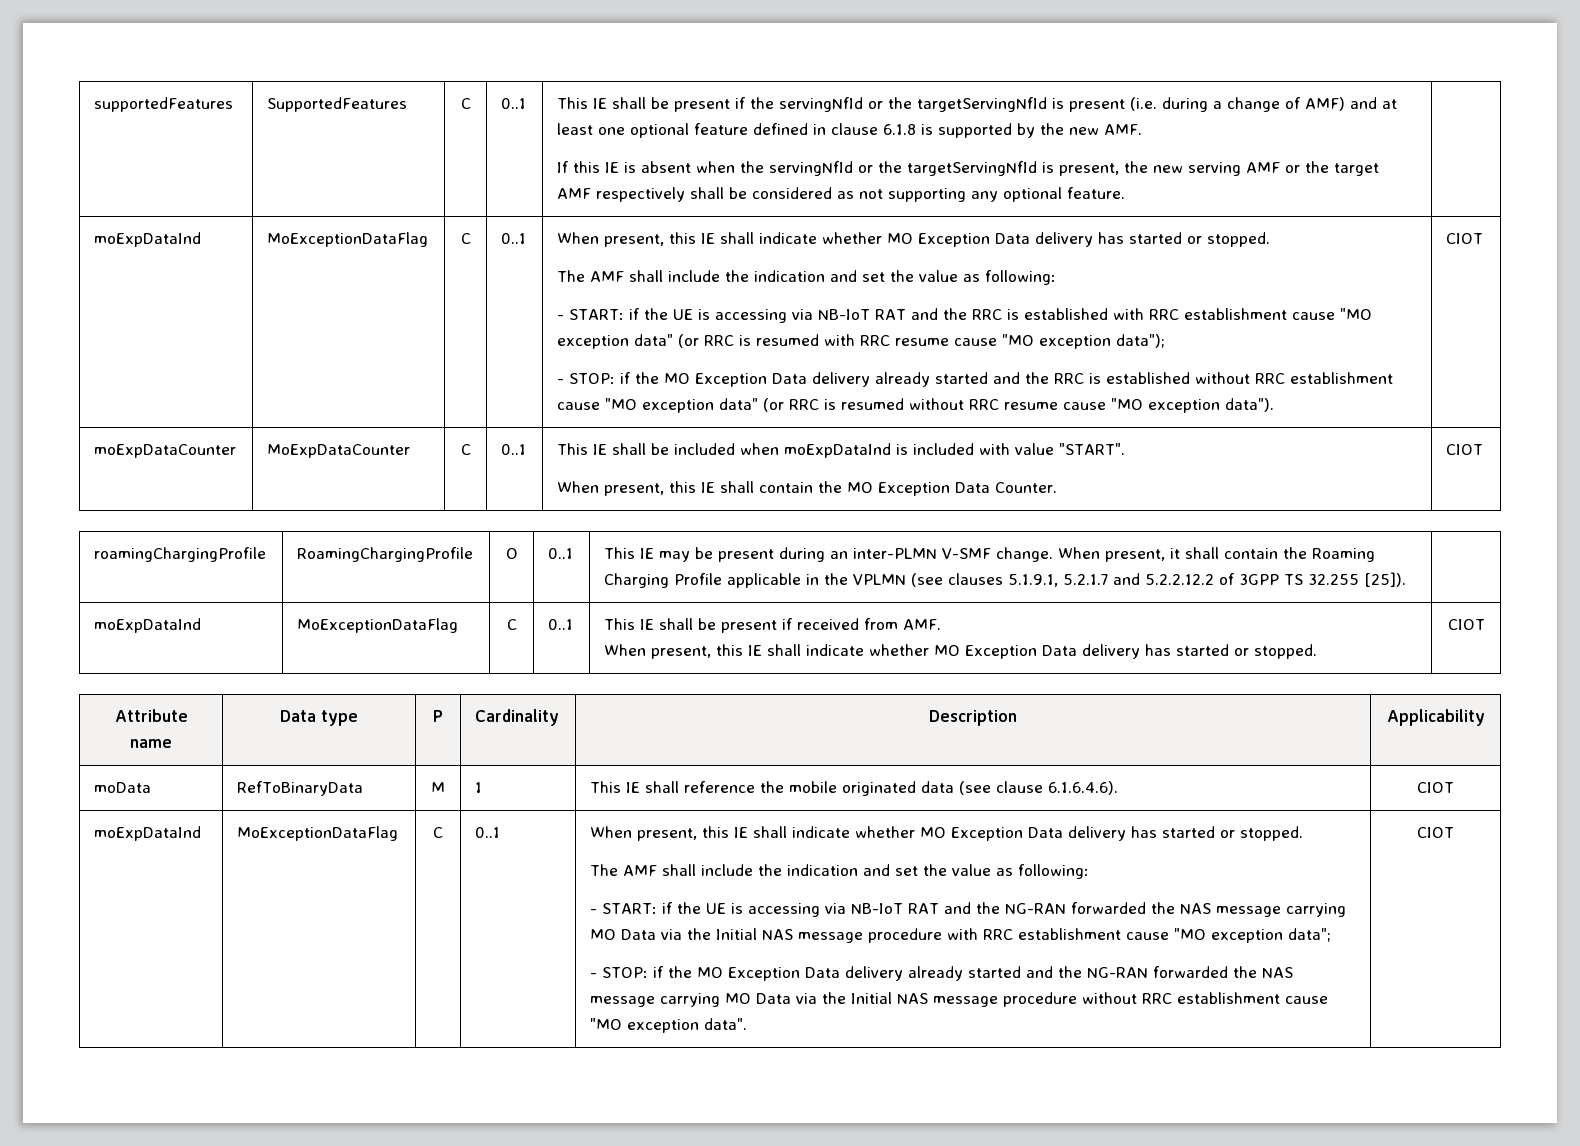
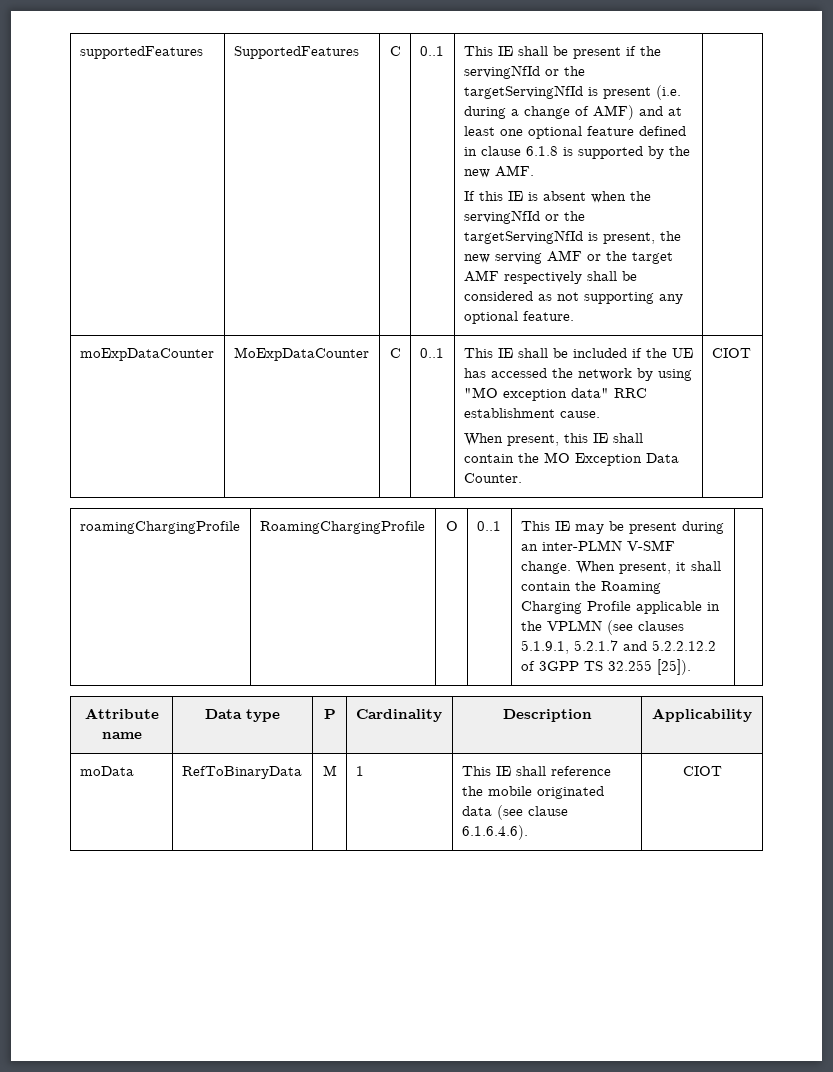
- If this IE is absent when the servingNfId or the targetServingNfId is present, the new serving AMF or the target AMF respectively shall be considered as not supporting any optional feature. |
- moExpDataInd | MoExceptionDataFlag | C | 0..1 | When present, this IE shall indicate whether MO Exception Data delivery has started or stopped.
- The AMF shall include the indication and set the value as following:
- - START: if the UE is accessing via NB-IoT RAT and the RRC is established with RRC establishment cause "MO exception data" (or RRC is resumed with RRC resume cause "MO exception data");
- - STOP: if the MO Exception Data delivery already started and the RRC is established without RRC establishment cause "MO exception data" (or RRC is resumed without RRC resume cause "MO exception data"). | CIOT
+ If this IE is absent when the servingNfId or the targetServingNfId is present, the new serving AMF or the target AMF respectively shall be considered as not supporting any optional feature.
- moExpDataCounter | MoExpDataCounter | C | 0..1 | This IE shall be included when moExpDataInd is included with value "START".
+ moExpDataCounter | MoExpDataCounter | C | 0..1 | This IE shall be included if the UE has accessed the network by using "MO exception data" RRC establishment cause.
- moExpDataInd | MoExceptionDataFlag | C | 0..1 | This IE shall be present if received from AMF.
- When present, this IE shall indicate whether MO Exception Data delivery has started or stopped. | CIOT
  moData | RefToBinaryData | M | 1 | This IE shall reference the mobile originated data (see clause 6.1.6.4.6). | CIOT
- moExpDataInd | MoExceptionDataFlag | C | 0..1 | When present, this IE shall indicate whether MO Exception Data delivery has started or stopped.
- The AMF shall include the indication and set the value as following:
- - START: if the UE is accessing via NB-IoT RAT and the NG-RAN forwarded the NAS message carrying MO Data via the Initial NAS message procedure with RRC establishment cause "MO exception data";
- - STOP: if the MO Exception Data delivery already started and the NG-RAN forwarded the NAS message carrying MO Data via the Initial NAS message procedure without RRC establishment cause "MO exception data". | CIOT

